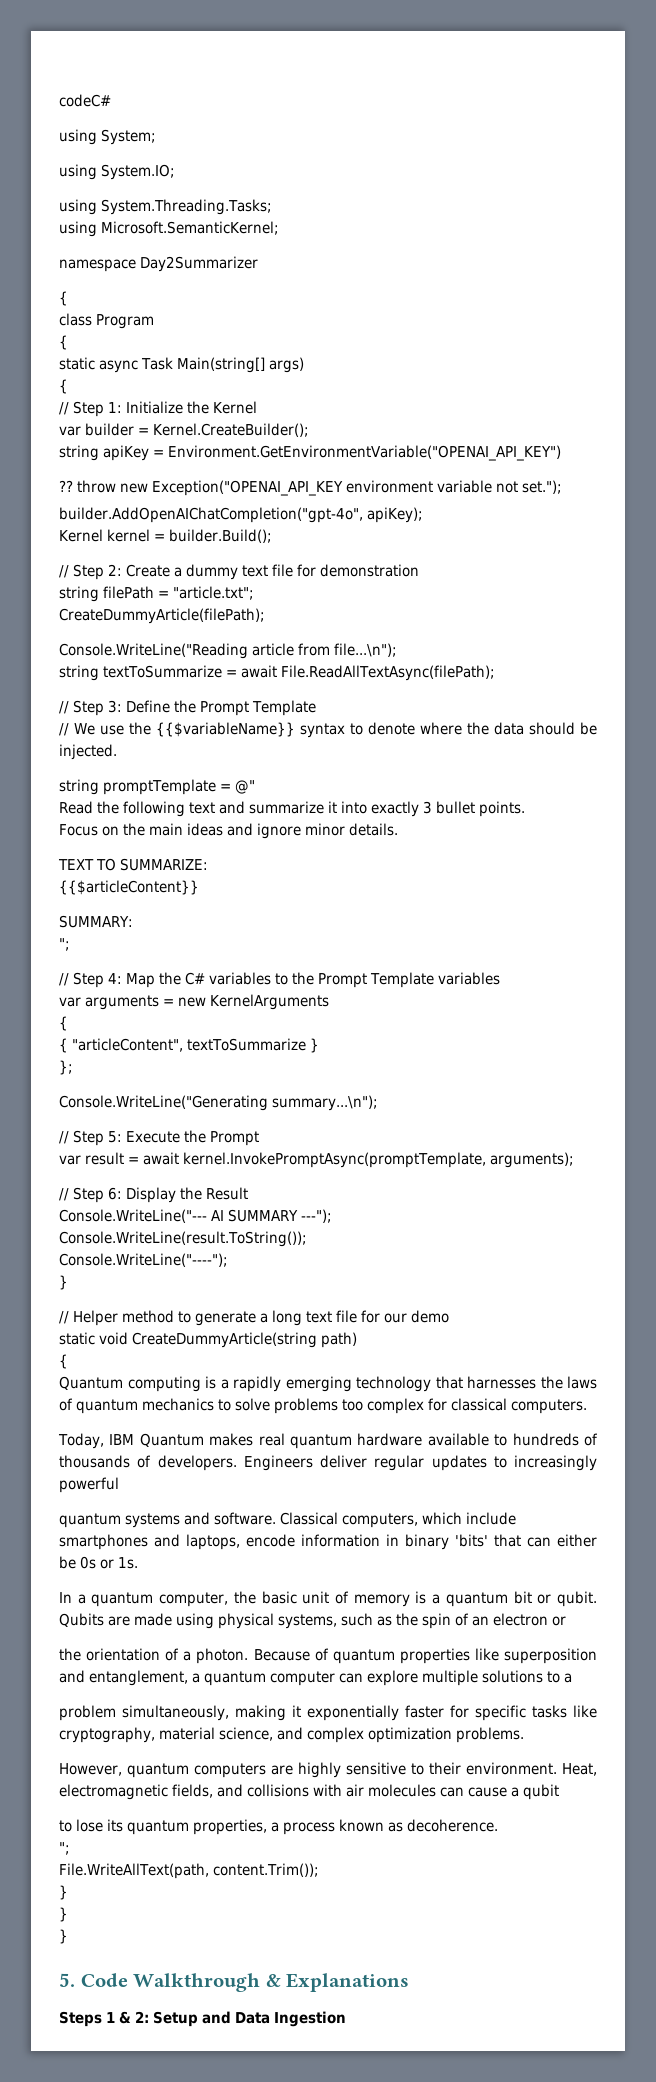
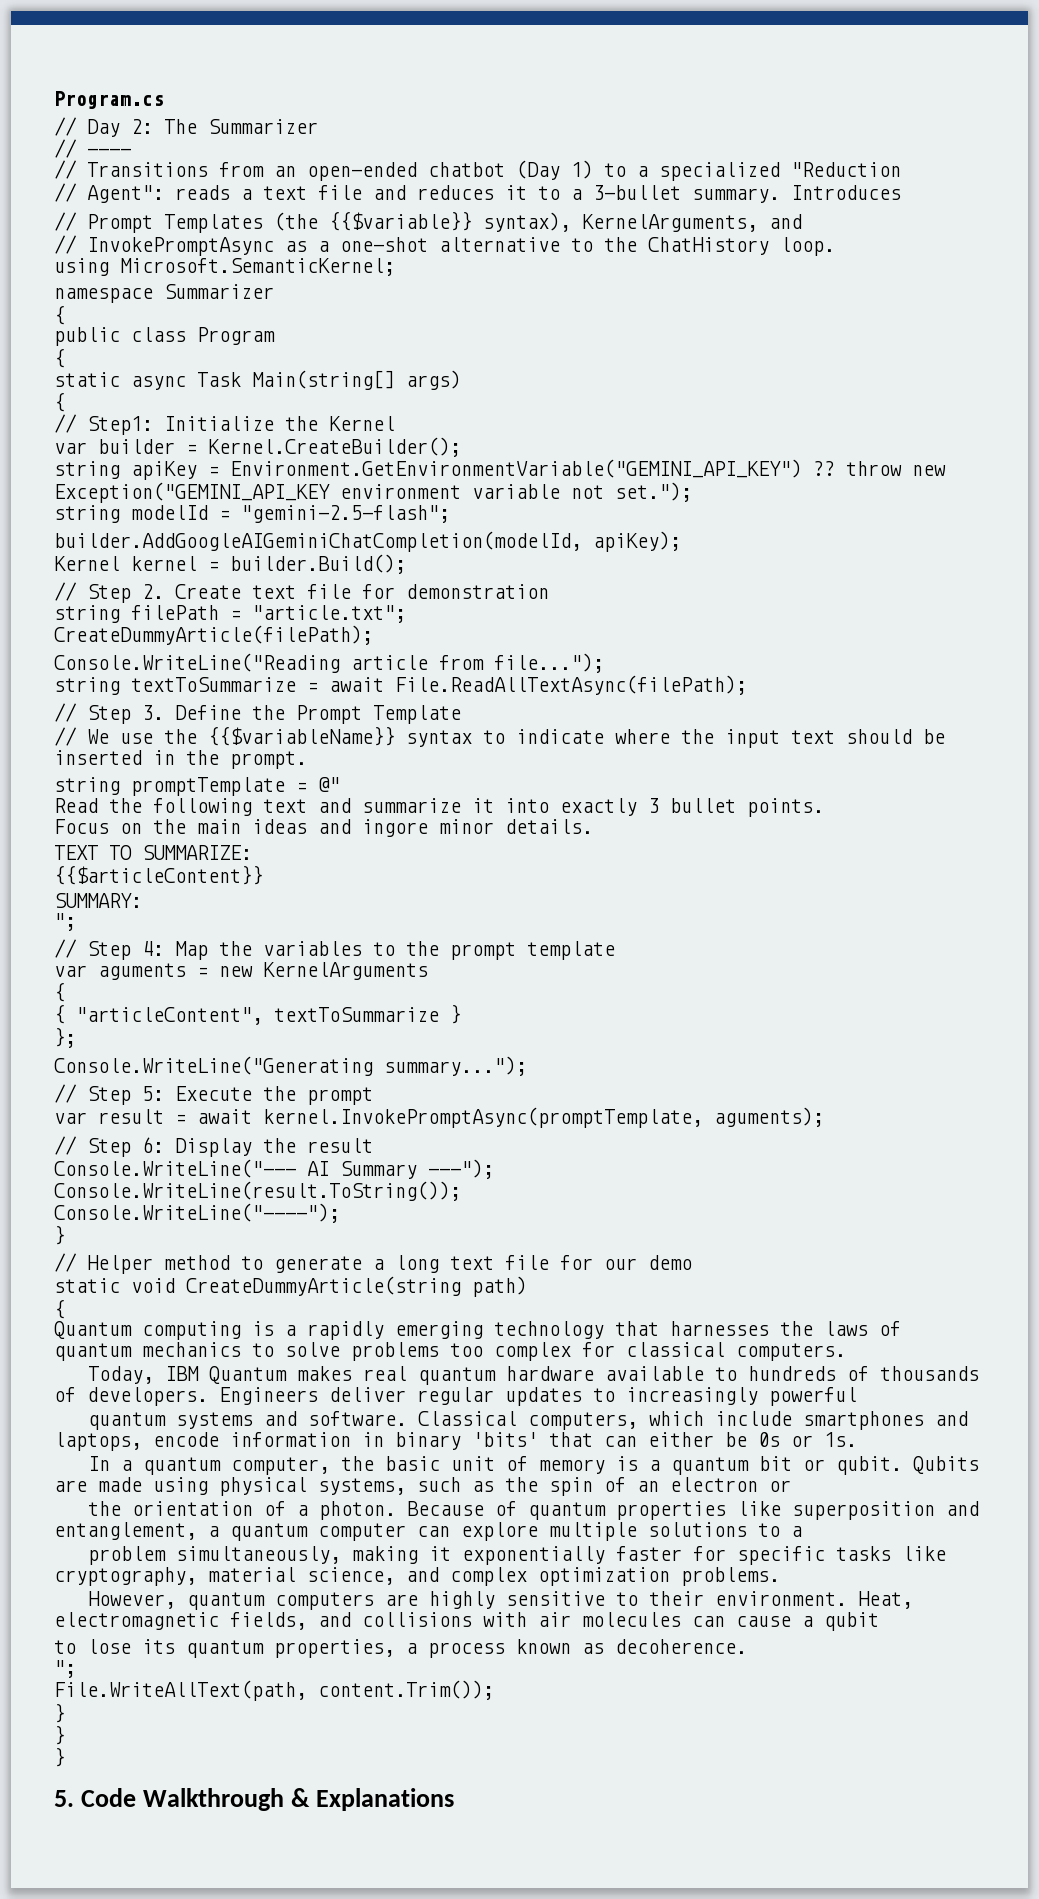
- codeC#
- using System;
- using System.IO;
- using System.Threading.Tasks;
+ Program.cs
+ // Day 2: The Summarizer
+ // ----
+ // Transitions from an open-ended chatbot (Day 1) to a specialized "Reduction
+ // Agent": reads a text file and reduces it to a 3-bullet summary. Introduces
+ // Prompt Templates (the {{$variable}} syntax), KernelArguments, and
+ // InvokePromptAsync as a one-shot alternative to the ChatHistory loop.
- namespace Day2Summarizer
+ namespace Summarizer
  {
- class Program
+ public class Program
- // Step 1: Initialize the Kernel
+ // Step1: Initialize the Kernel
- string apiKey = Environment.GetEnvironmentVariable("OPENAI_API_KEY")
- ?? throw new Exception("OPENAI_API_KEY environment variable not set.");
+ string apiKey = Environment.GetEnvironmentVariable("GEMINI_API_KEY") ?? throw new Exception("GEMINI_API_KEY environment variable not set.");
- builder.AddOpenAIChatCompletion("gpt-4o", apiKey);
+ string modelId = "gemini-2.5-flash";
+ builder.AddGoogleAIGeminiChatCompletion(modelId, apiKey);
- // Step 2: Create a dummy text file for demonstration
+ // Step 2. Create text file for demonstration
- Console.WriteLine("Reading article from file...\n");
+ Console.WriteLine("Reading article from file...");
- // Step 3: Define the Prompt Template
+ // Step 3. Define the Prompt Template
- // We use the {{$variableName}} syntax to denote where the data should be injected.
+ // We use the {{$variableName}} syntax to indicate where the input text should be inserted in the prompt.
- Focus on the main ideas and ignore minor details.
+ Focus on the main ideas and ingore minor details.
- // Step 4: Map the C# variables to the Prompt Template variables
- var arguments = new KernelArguments
+ // Step 4: Map the variables to the prompt template
+ var aguments = new KernelArguments
- Console.WriteLine("Generating summary...\n");
+ Console.WriteLine("Generating summary...");
- // Step 5: Execute the Prompt
+ // Step 5: Execute the prompt
- var result = await kernel.InvokePromptAsync(promptTemplate, arguments);
+ var result = await kernel.InvokePromptAsync(promptTemplate, aguments);
- // Step 6: Display the Result
+ // Step 6: Display the result
- Console.WriteLine("--- AI SUMMARY ---");
+ Console.WriteLine("--- AI Summary ---");
- Steps 1 & 2: Setup and Data Ingestion

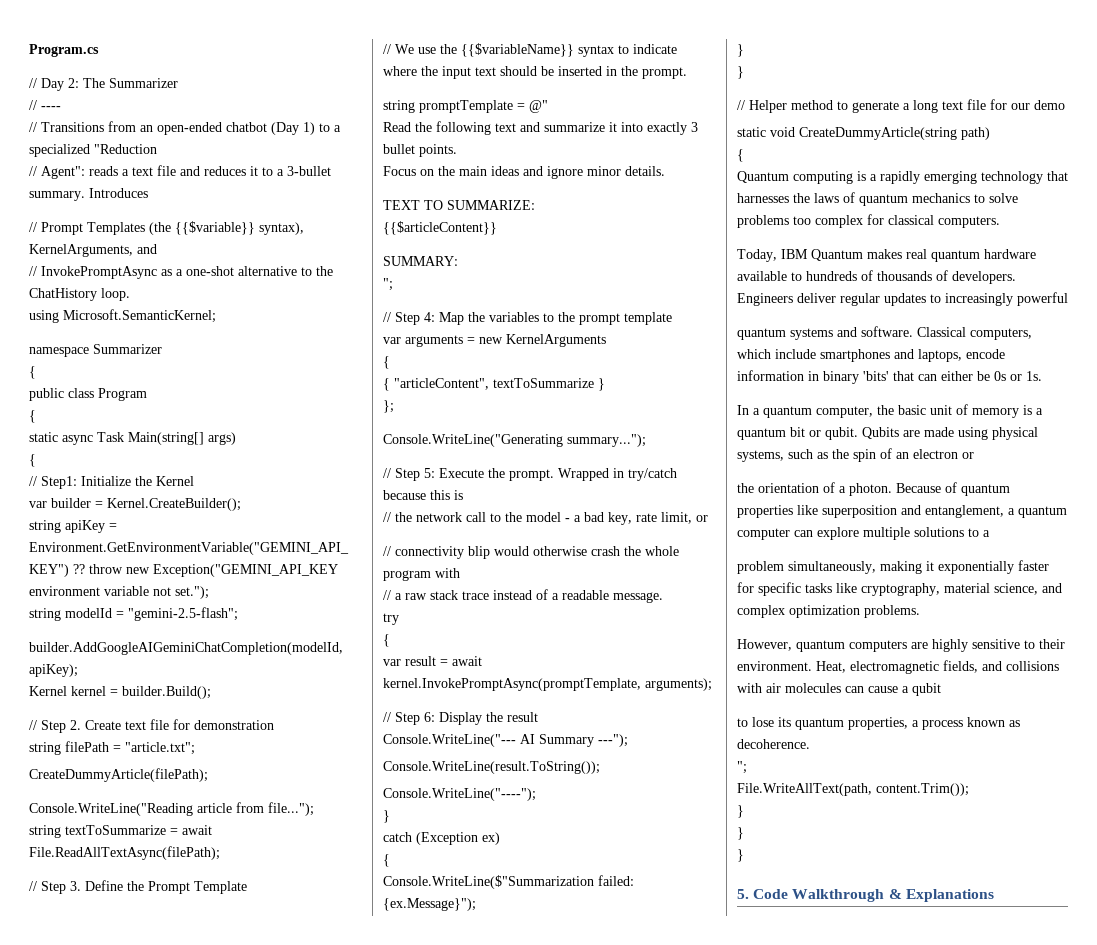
- Focus on the main ideas and ingore minor details.
+ Focus on the main ideas and ignore minor details.
- var aguments = new KernelArguments
+ var arguments = new KernelArguments
- // Step 5: Execute the prompt
+ // Step 5: Execute the prompt. Wrapped in try/catch because this is
+ // the network call to the model - a bad key, rate limit, or
+ // connectivity blip would otherwise crash the whole program with
+ // a raw stack trace instead of a readable message.
+ try
+ {
- var result = await kernel.InvokePromptAsync(promptTemplate, aguments);
+ var result = await kernel.InvokePromptAsync(promptTemplate, arguments);
+ catch (Exception ex)
+ {
+ Console.WriteLine($"Summarization failed: {ex.Message}");
+ }
+ }

